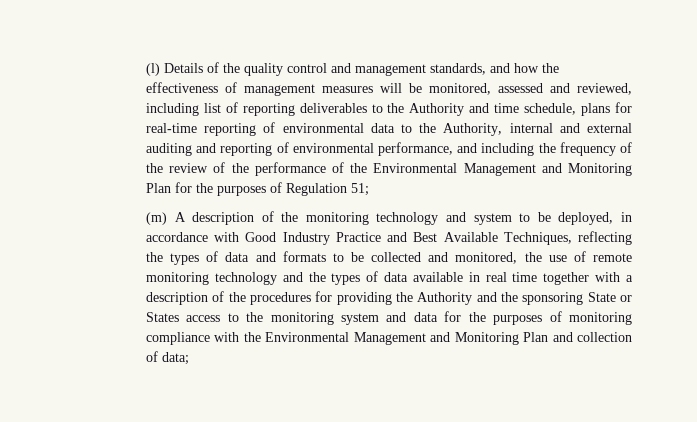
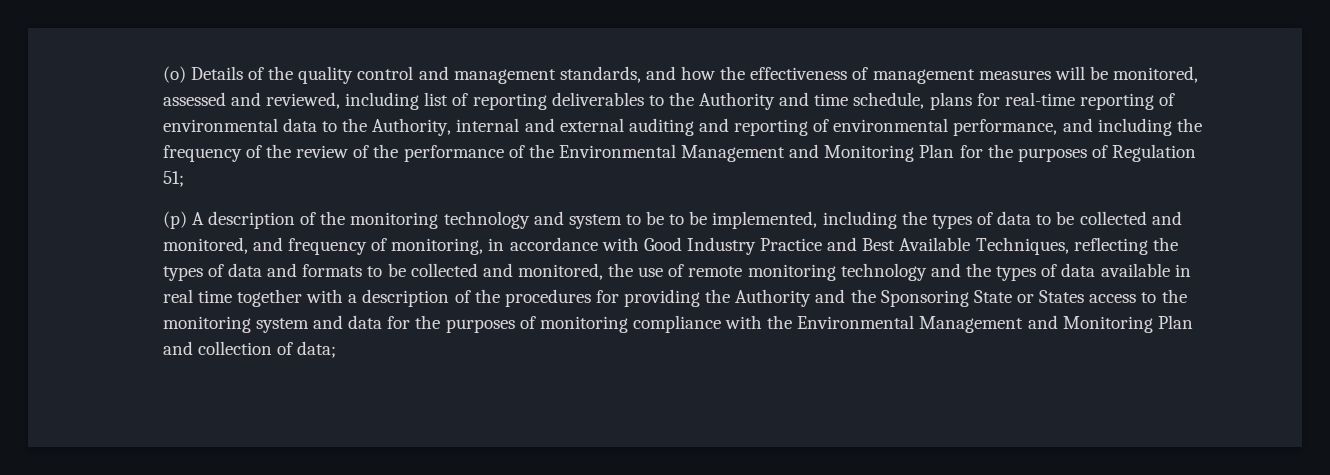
- (l) Details of the quality control and management standards, and how the effectiveness of management measures will be monitored, assessed and reviewed, including list of reporting deliverables to the Authority and time schedule, plans for real-time reporting of environmental data to the Authority, internal and external auditing and reporting of environmental performance, and including the frequency of the review of the performance of the Environmental Management and Monitoring Plan for the purposes of Regulation 51;
+ (o) Details of the quality control and management standards, and how the effectiveness of management measures will be monitored, assessed and reviewed, including list of reporting deliverables to the Authority and time schedule, plans for real-time reporting of environmental data to the Authority, internal and external auditing and reporting of environmental performance, and including the frequency of the review of the performance of the Environmental Management and Monitoring Plan for the purposes of Regulation 51;
- (m) A description of the monitoring technology and system to be deployed, in accordance with Good Industry Practice and Best Available Techniques, reflecting the types of data and formats to be collected and monitored, the use of remote monitoring technology and the types of data available in real time together with a description of the procedures for providing the Authority and the sponsoring State or States access to the monitoring system and data for the purposes of monitoring compliance with the Environmental Management and Monitoring Plan and collection of data;
+ (p) A description of the monitoring technology and system to be to be implemented, including the types of data to be collected and monitored, and frequency of monitoring, in accordance with Good Industry Practice and Best Available Techniques, reflecting the types of data and formats to be collected and monitored, the use of remote monitoring technology and the types of data available in real time together with a description of the procedures for providing the Authority and the Sponsoring State or States access to the monitoring system and data for the purposes of monitoring compliance with the Environmental Management and Monitoring Plan and collection of data;

